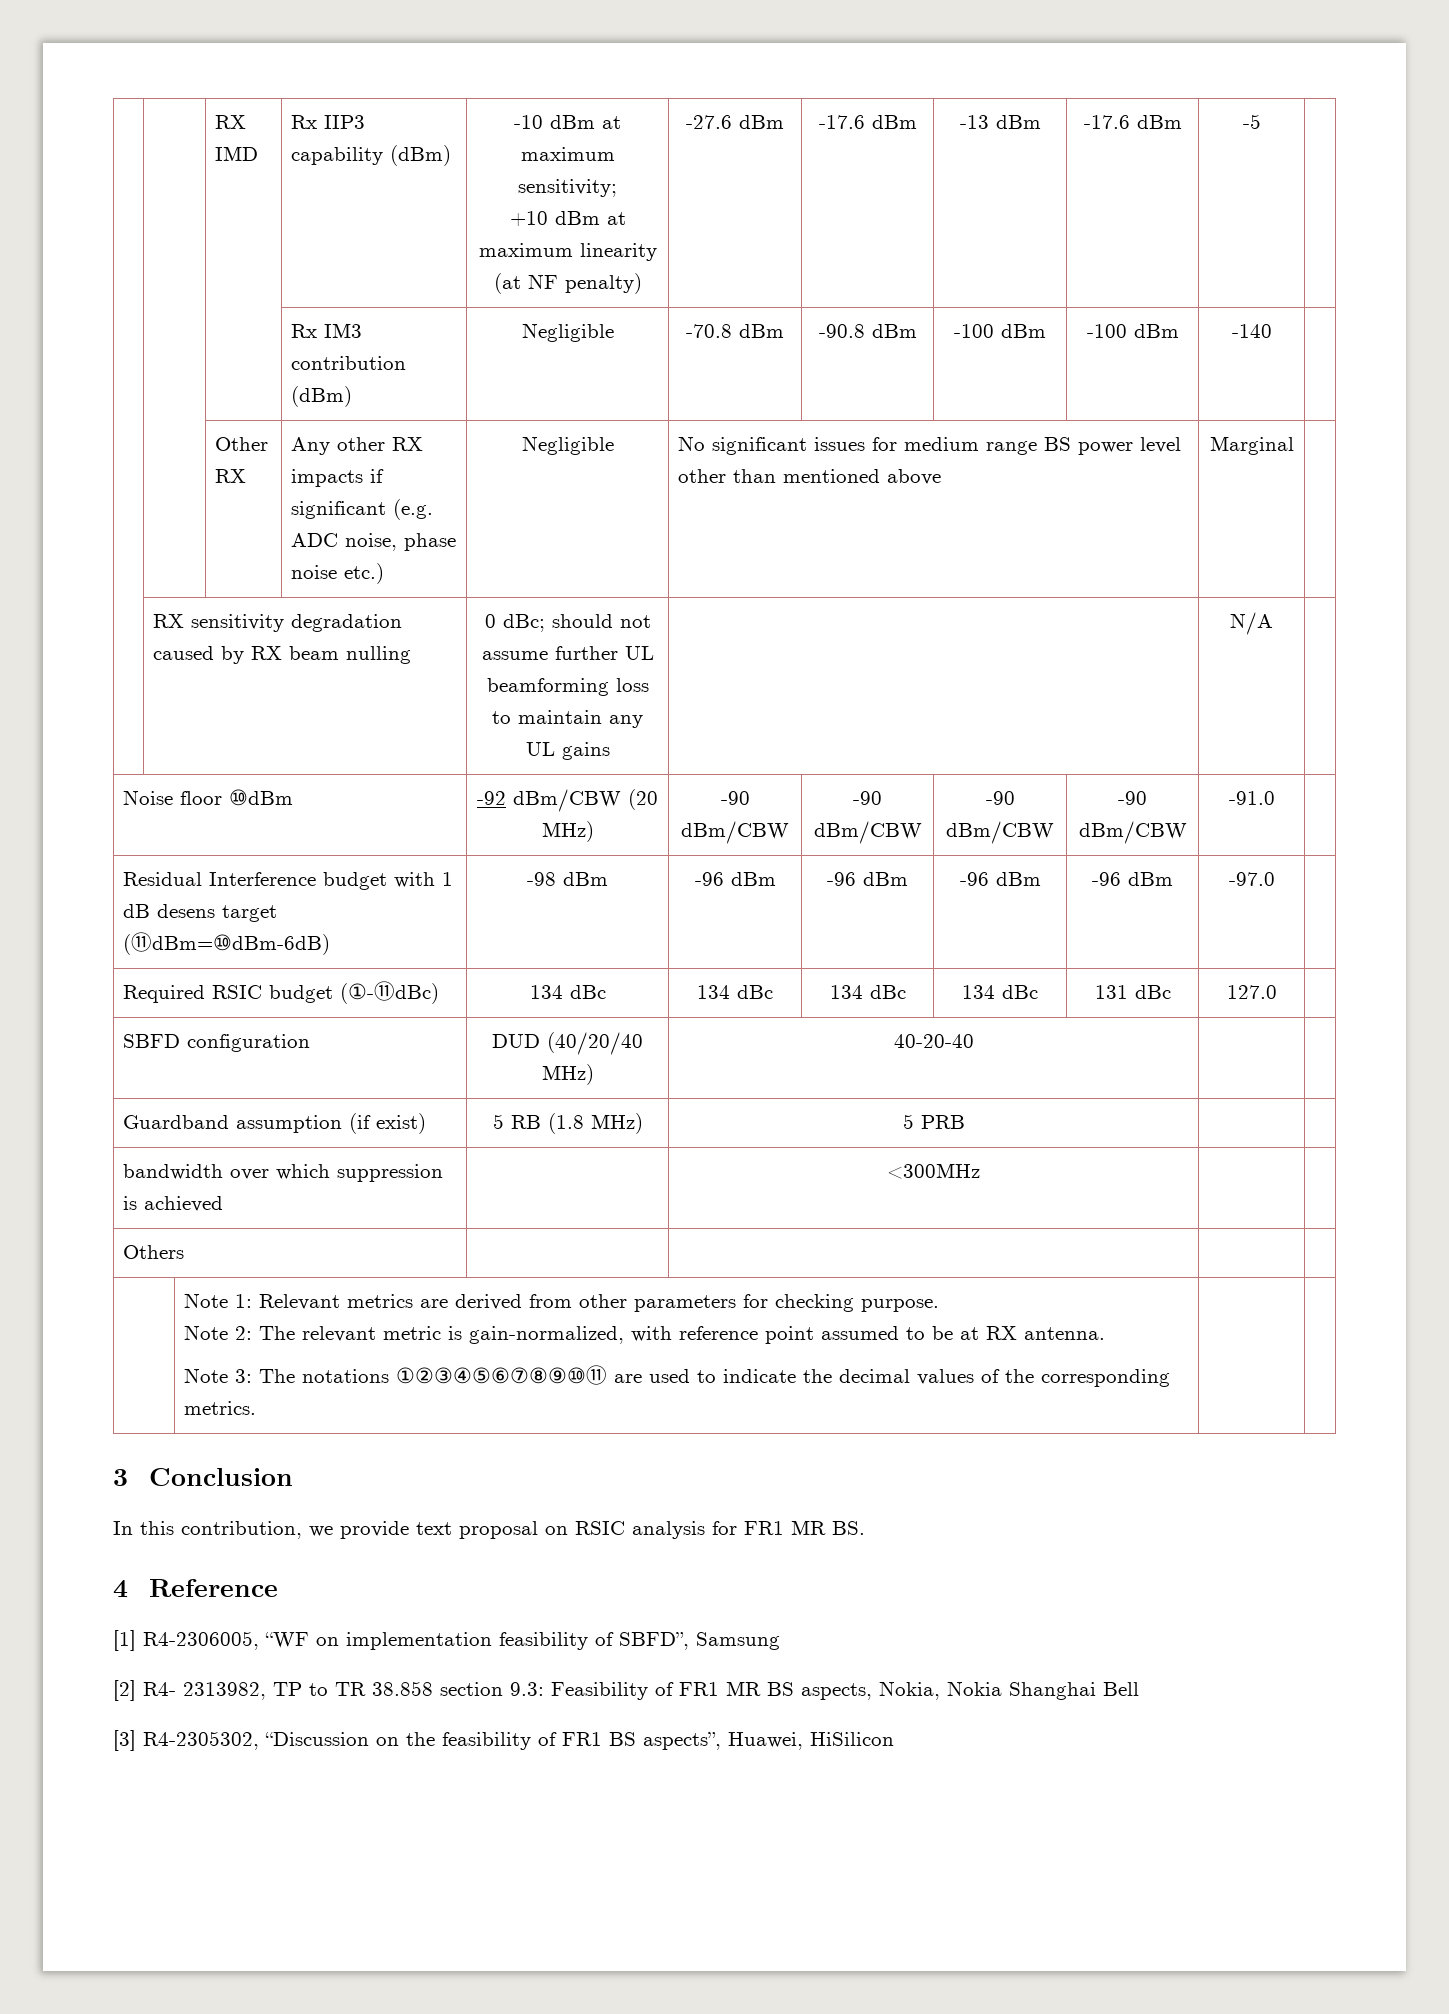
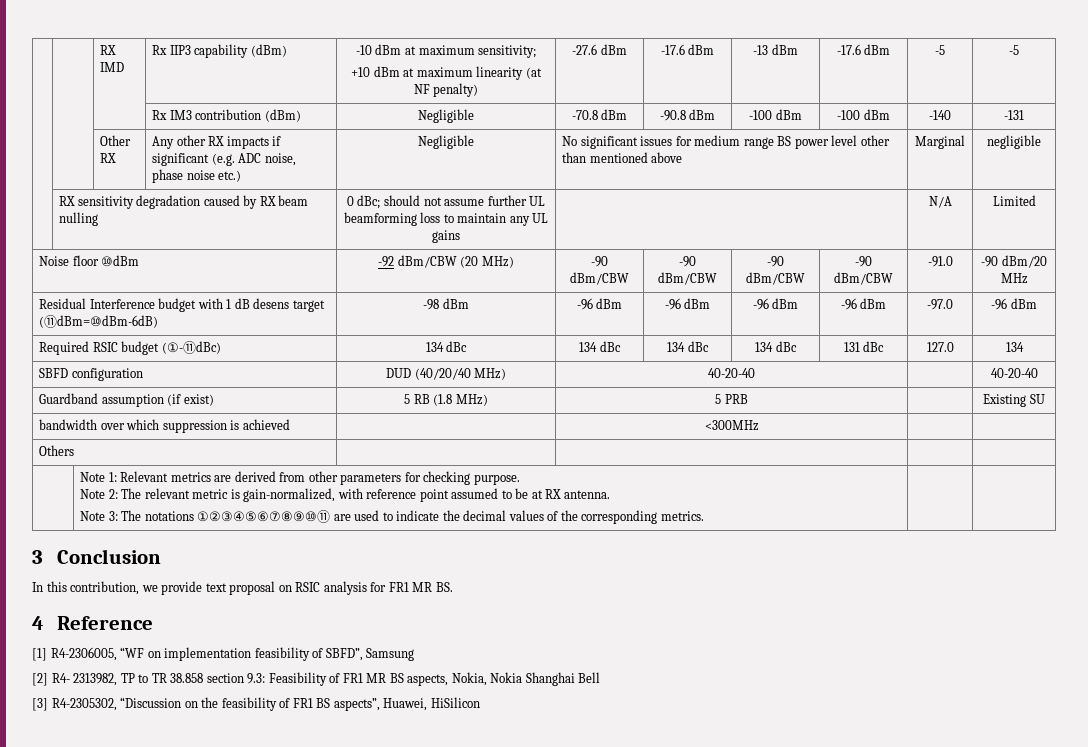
  | | RX IMD | Rx IIP3 capability (dBm) | -10 dBm at maximum sensitivity;
- +10 dBm at maximum linearity (at NF penalty) | -27.6 dBm | -17.6 dBm | -13 dBm | -17.6 dBm | -5 |
+ +10 dBm at maximum linearity (at NF penalty) | -27.6 dBm | -17.6 dBm | -13 dBm | -17.6 dBm | -5 | -5
- | | | Rx IM3 contribution (dBm) | Negligible | -70.8 dBm | -90.8 dBm | -100 dBm | -100 dBm | -140 |
+ | | | Rx IM3 contribution (dBm) | Negligible | -70.8 dBm | -90.8 dBm | -100 dBm | -100 dBm | -140 | -131
- | | Other RX | Any other RX impacts if significant (e.g. ADC noise, phase noise etc.) | Negligible | No significant issues for medium range BS power level other than mentioned above | Marginal |
+ | | Other RX | Any other RX impacts if significant (e.g. ADC noise, phase noise etc.) | Negligible | No significant issues for medium range BS power level other than mentioned above | Marginal | negligible
- | RX sensitivity degradation caused by RX beam nulling | 0 dBc; should not assume further UL beamforming loss to maintain any UL gains | | N/A |
+ | RX sensitivity degradation caused by RX beam nulling | 0 dBc; should not assume further UL beamforming loss to maintain any UL gains | | N/A | Limited
- Noise floor ⑩dBm | -92 dBm/CBW (20 MHz) | -90 dBm/CBW | -90 dBm/CBW | -90 dBm/CBW | -90 dBm/CBW | -91.0 |
+ Noise floor ⑩dBm | -92 dBm/CBW (20 MHz) | -90 dBm/CBW | -90 dBm/CBW | -90 dBm/CBW | -90 dBm/CBW | -91.0 | -90 dBm/20 MHz
- Residual Interference budget with 1 dB desens target (⑪dBm=⑩dBm-6dB) | -98 dBm | -96 dBm | -96 dBm | -96 dBm | -96 dBm | -97.0 |
+ Residual Interference budget with 1 dB desens target (⑪dBm=⑩dBm-6dB) | -98 dBm | -96 dBm | -96 dBm | -96 dBm | -96 dBm | -97.0 | -96 dBm
- Required RSIC budget (①-⑪dBc) | 134 dBc | 134 dBc | 134 dBc | 134 dBc | 131 dBc | 127.0 |
+ Required RSIC budget (①-⑪dBc) | 134 dBc | 134 dBc | 134 dBc | 134 dBc | 131 dBc | 127.0 | 134
- SBFD configuration | DUD (40/20/40 MHz) | 40-20-40 | |
+ SBFD configuration | DUD (40/20/40 MHz) | 40-20-40 | | 40-20-40
- Guardband assumption (if exist) | 5 RB (1.8 MHz) | 5 PRB | |
+ Guardband assumption (if exist) | 5 RB (1.8 MHz) | 5 PRB | | Existing SU

